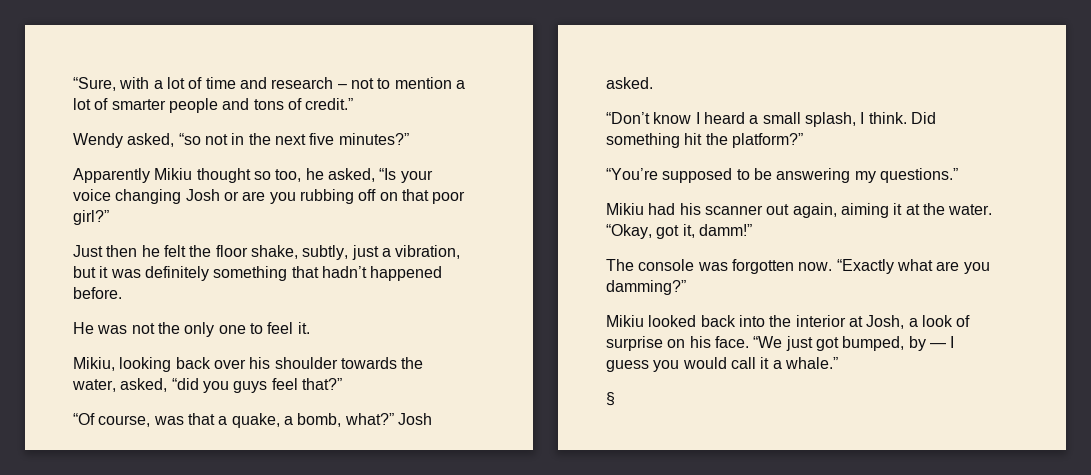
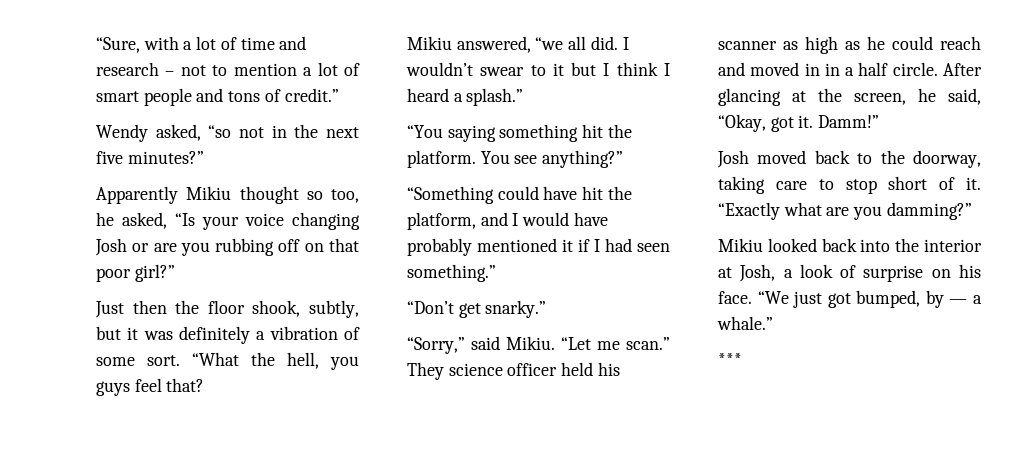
- “Sure, with a lot of time and research – not to mention a lot of smarter people and tons of credit.”
+ “Sure, with a lot of time and research – not to mention a lot of smart people and tons of credit.”
- Just then he felt the floor shake, subtly, just a vibration, but it was definitely something that hadn’t happened before.
- He was not the only one to feel it.
- Mikiu, looking back over his shoulder towards the water, asked, “did you guys feel that?”
- “Of course, was that a quake, a bomb, what?” Josh asked.
- “Don’t know I heard a small splash, I think. Did something hit the platform?”
- “You’re supposed to be answering my questions.”
- Mikiu had his scanner out again, aiming it at the water. “Okay, got it, damm!”
- The console was forgotten now.
+ Just then the floor shook, subtly, but it was definitely a vibration of some sort. “What the hell, you guys feel that?
+ Mikiu answered, “we all did. I wouldn’t swear to it but I think I heard a splash.”
+ “You saying something hit the platform. You see anything?”
+ “Something could have hit the platform, and I would have probably mentioned it if I had seen something.”
+ “Don’t get snarky.”
+ “Sorry,” said Mikiu. “Let me scan.” They science officer held his scanner as high as he could reach and moved in in a half circle. After glancing at the screen, he said, “Okay, got it. Damm!”
+ Josh moved back to the doorway, taking care to stop short of it.
- “We just got bumped, by — I guess you would call it a whale.”
+ “We just got bumped, by — a whale.”
- §
+ ***

